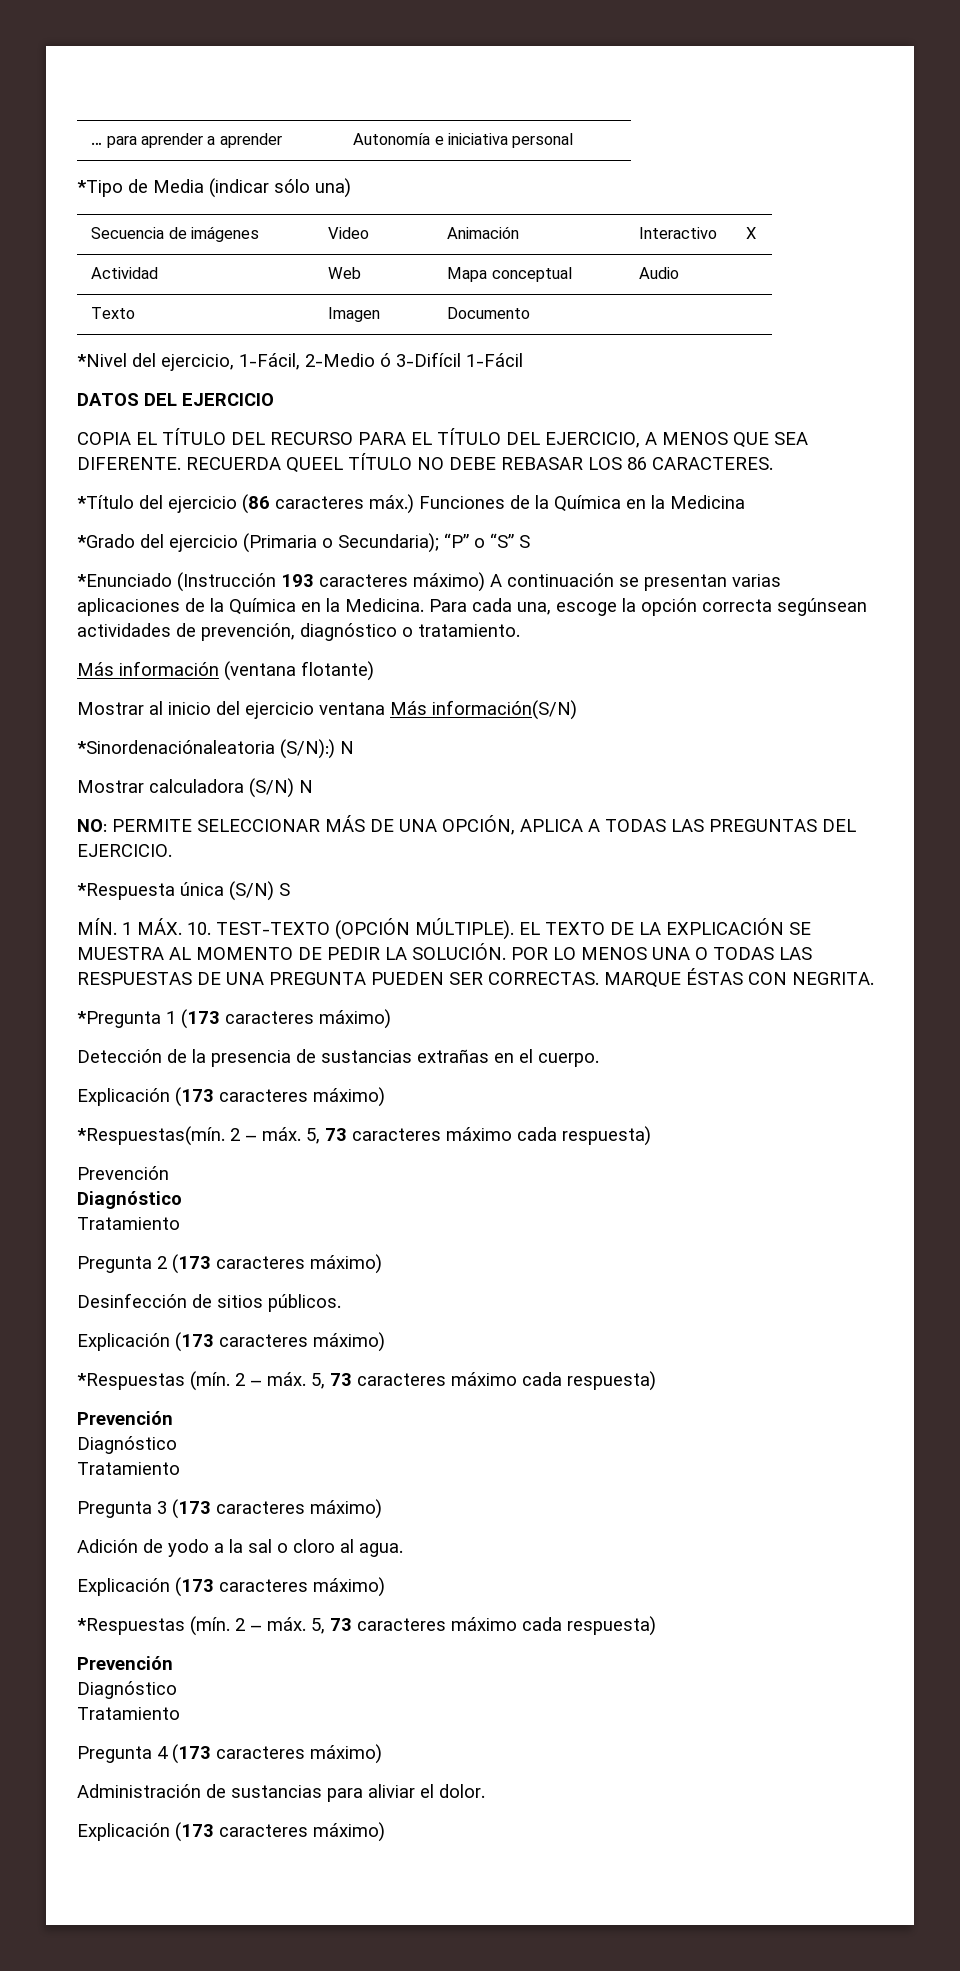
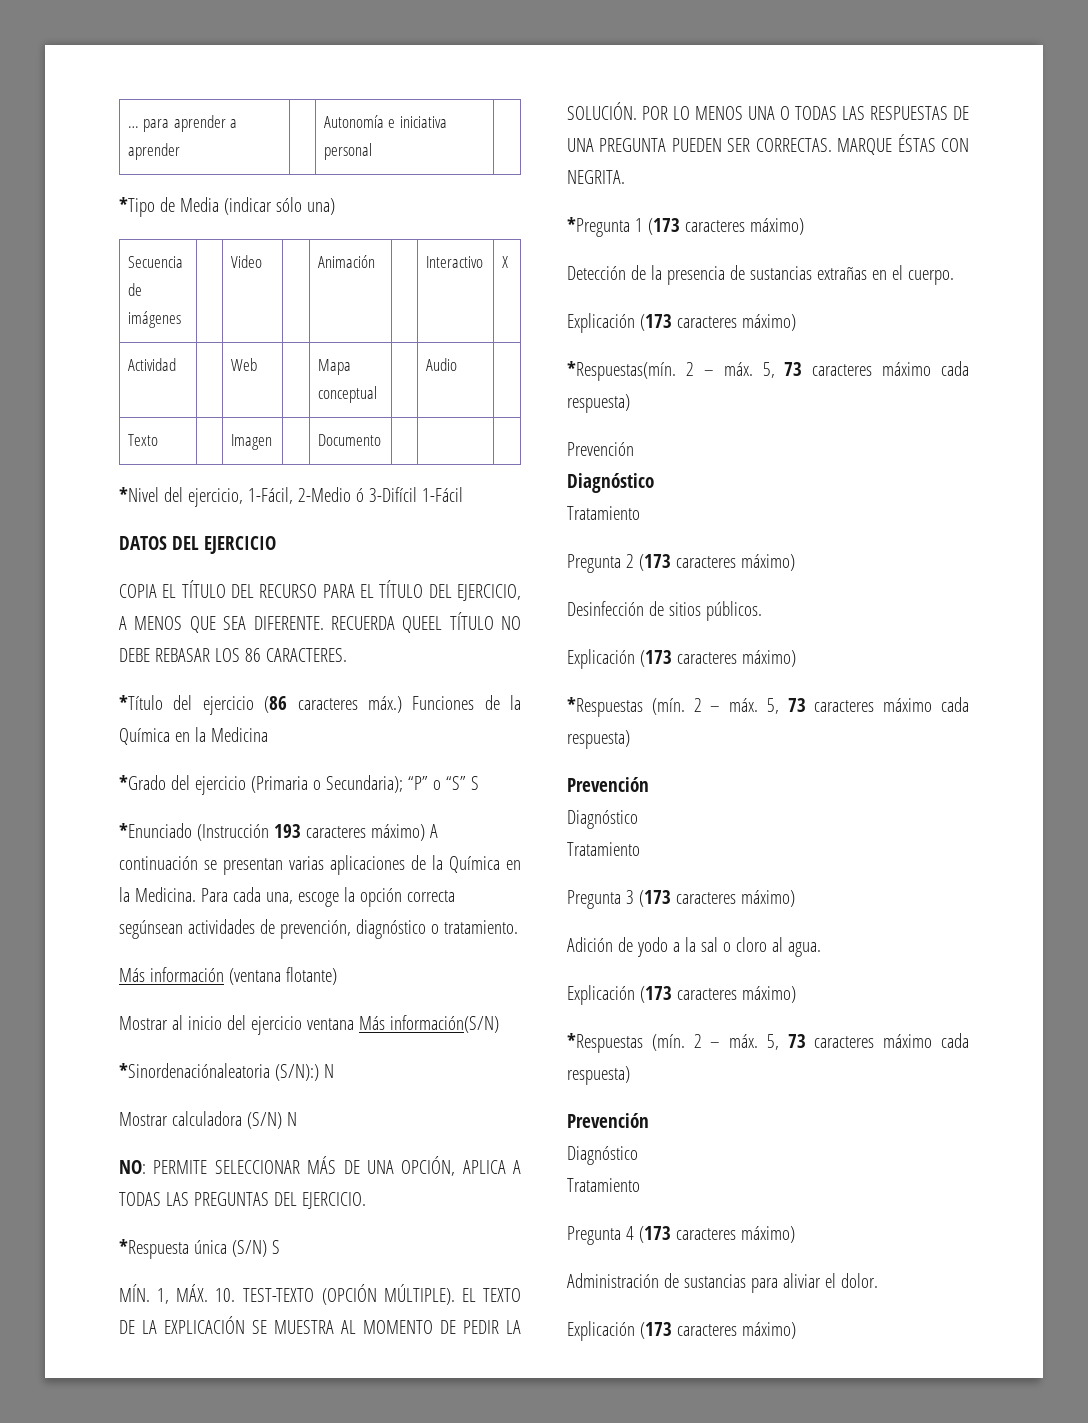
- MÍN. 1 MÁX. 10. TEST-TEXTO (OPCIÓN MÚLTIPLE).
+ MÍN. 1, MÁX. 10. TEST-TEXTO (OPCIÓN MÚLTIPLE).

